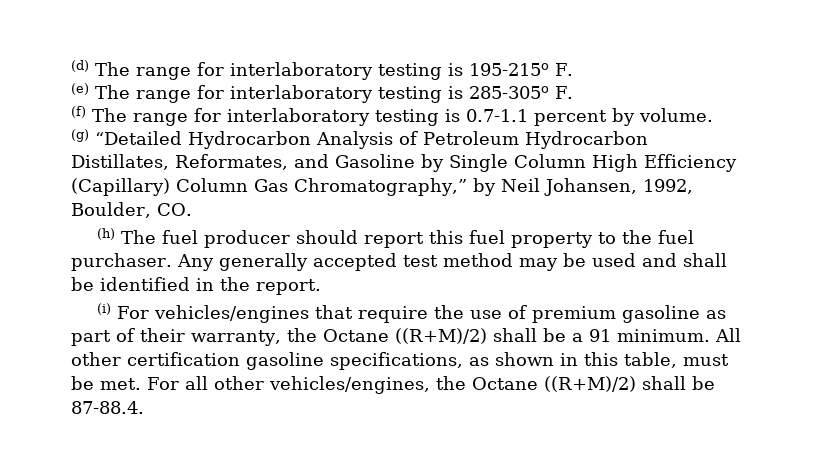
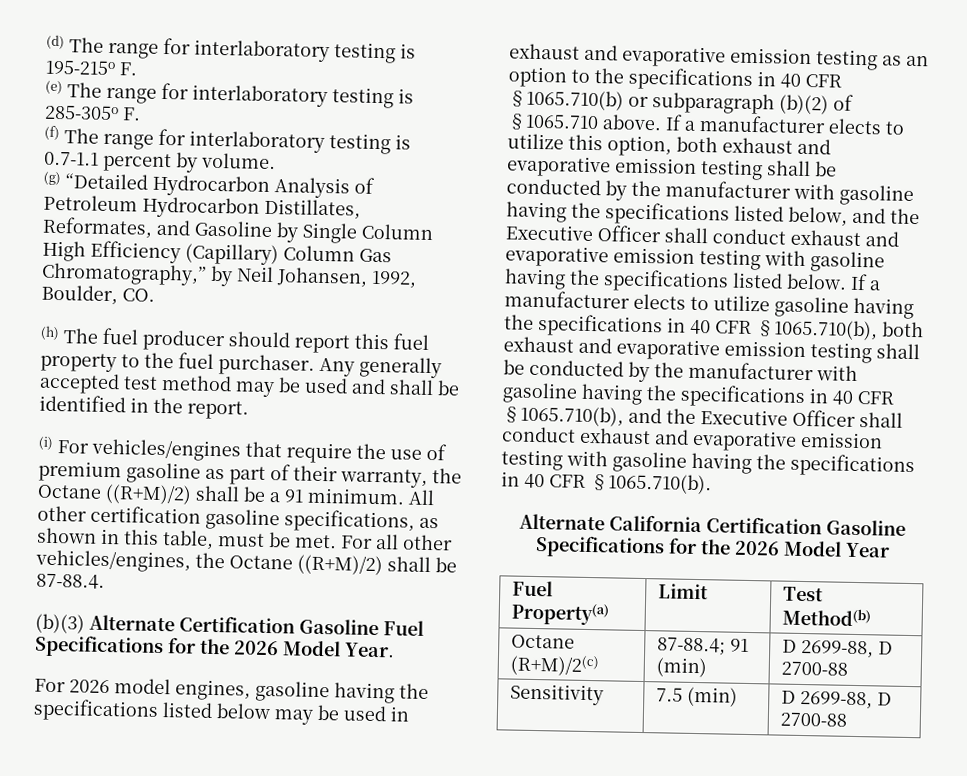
+ (b)(3) Alternate Certification Gasoline Fuel Specifications for the 2026 Model Year.
+ For 2026 model engines, gasoline having the specifications listed below may be used in exhaust and evaporative emission testing as an option to the specifications in 40 CFR §1065.710(b) or subparagraph (b)(2) of §1065.710 above. If a manufacturer elects to utilize this option, both exhaust and evaporative emission testing shall be conducted by the manufacturer with gasoline having the specifications listed below, and the Executive Officer shall conduct exhaust and evaporative emission testing with gasoline having the specifications listed below. If a manufacturer elects to utilize gasoline having the specifications in 40 CFR §1065.710(b), both exhaust and evaporative emission testing shall be conducted by the manufacturer with gasoline having the specifications in 40 CFR §1065.710(b), and the Executive Officer shall conduct exhaust and evaporative emission testing with gasoline having the specifications in 40 CFR §1065.710(b).
+ Alternate California Certification Gasoline Specifications for the 2026 Model Year
+ Fuel Property(a) | Limit | Test Method(b)
+ Octane (R+M)/2(c) | 87-88.4; 91 (min) | D 2699-88, D 2700-88
+ Sensitivity | 7.5 (min) | D 2699-88, D 2700-88

